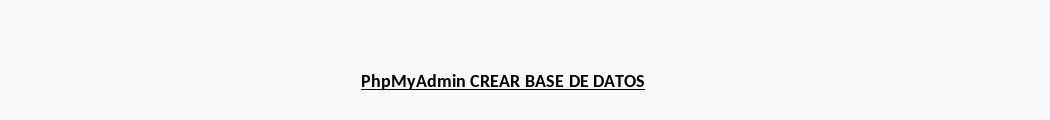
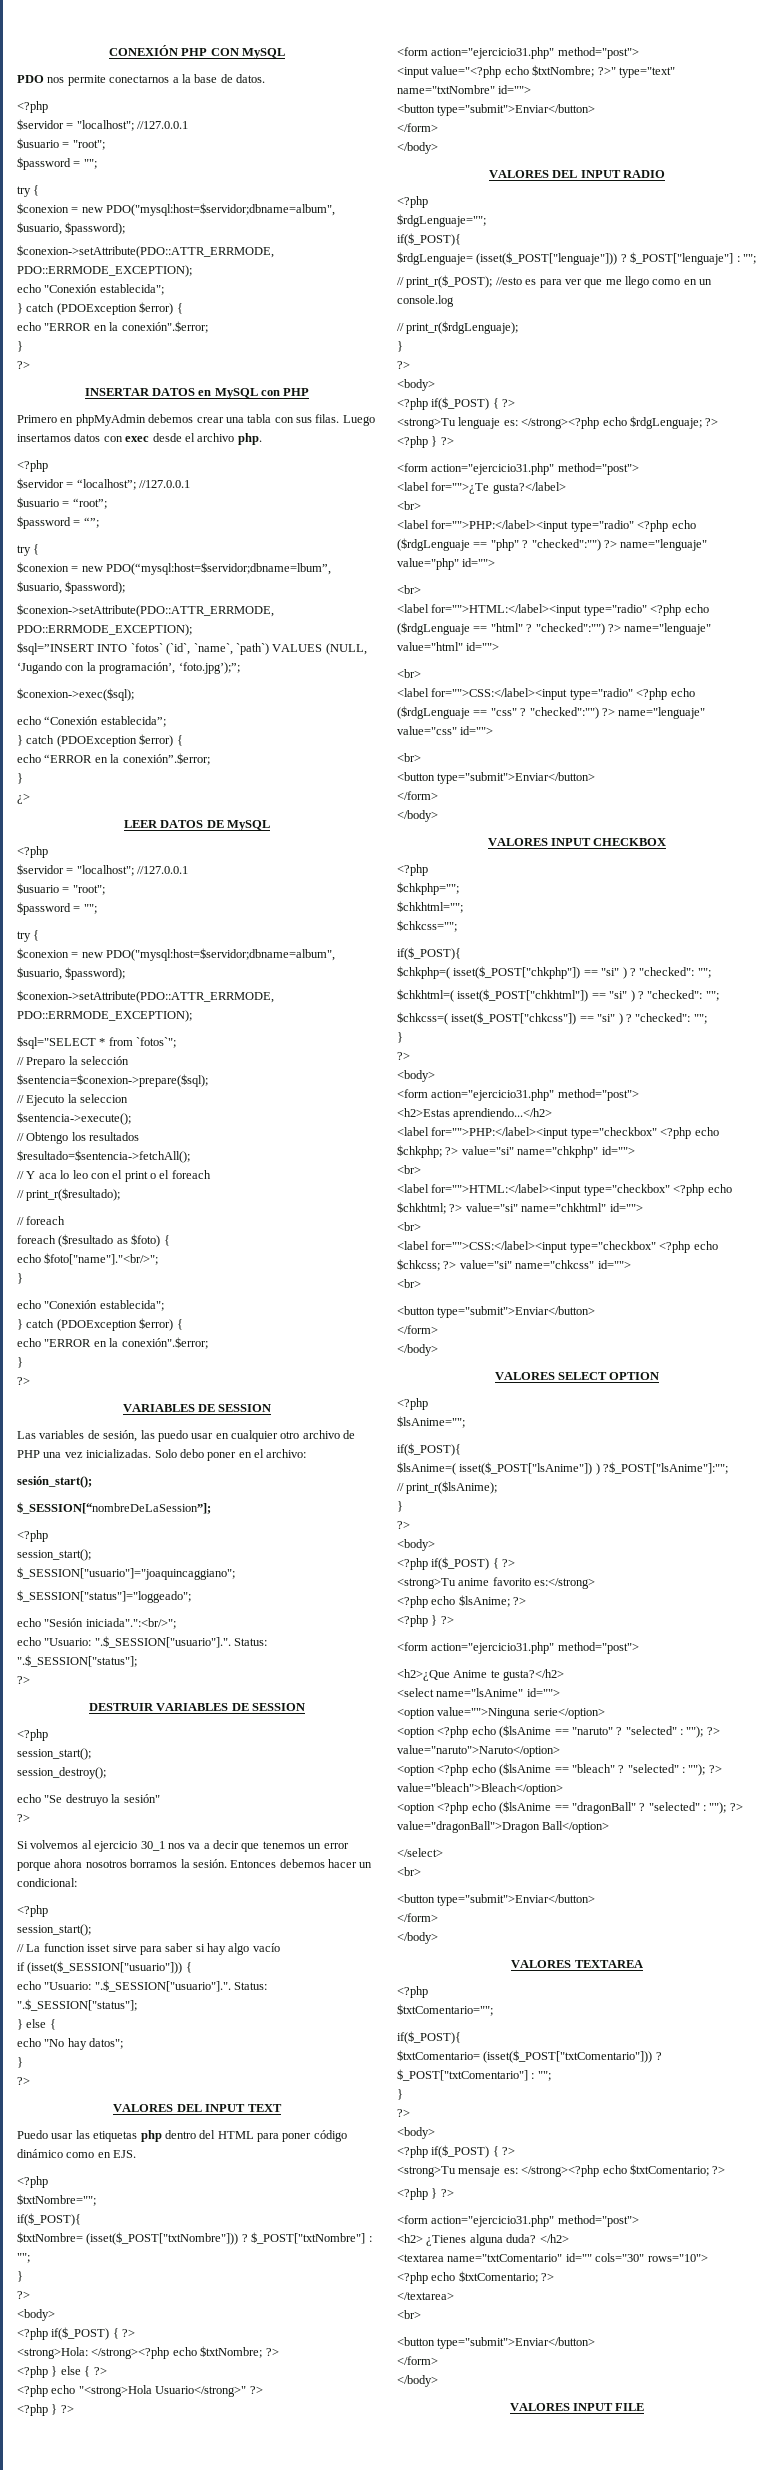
- PhpMyAdmin CREAR BASE DE DATOS
+ CONEXIÓN PHP CON MySQL
+ PDO nos permite conectarnos a la base de datos.
+ <?php
+ $servidor = "localhost"; //127.0.0.1
+ $usuario = "root";
+ $password = "";
+ try {
+ $conexion = new PDO("mysql:host=$servidor;dbname=album", $usuario, $password);
+ $conexion->setAttribute(PDO::ATTR_ERRMODE, PDO::ERRMODE_EXCEPTION);
+ echo "Conexión establecida";
+ } catch (PDOException $error) {
+ echo "ERROR en la conexión".$error;
+ }
+ ?>
+ INSERTAR DATOS en MySQL con PHP
+ Primero en phpMyAdmin debemos crear una tabla con sus filas. Luego insertamos datos con exec desde el archivo php.
+ <?php
+ $servidor = “localhost”; //127.0.0.1
+ $usuario = “root”;
+ $password = “”;
+ try {
+ $conexion = new PDO(“mysql:host=$servidor;dbname=lbum”, $usuario, $password);
+ $conexion->setAttribute(PDO::ATTR_ERRMODE, PDO::ERRMODE_EXCEPTION);
+ $sql=”INSERT INTO `fotos` (`id`, `name`, `path`) VALUES (NULL, ‘Jugando con la programación’, ‘foto.jpg’);”;
+ $conexion->exec($sql);
+ echo “Conexión establecida”;
+ } catch (PDOException $error) {
+ echo “ERROR en la conexión”.$error;
+ }
+ ¿>
+ LEER DATOS DE MySQL
+ <?php
+ $servidor = "localhost"; //127.0.0.1
+ $usuario = "root";
+ $password = "";
+ try {
+ $conexion = new PDO("mysql:host=$servidor;dbname=album", $usuario, $password);
+ $conexion->setAttribute(PDO::ATTR_ERRMODE, PDO::ERRMODE_EXCEPTION);
+ $sql="SELECT * from `fotos`";
+ // Preparo la selección
+ $sentencia=$conexion->prepare($sql);
+ // Ejecuto la seleccion
+ $sentencia->execute();
+ // Obtengo los resultados
+ $resultado=$sentencia->fetchAll();
+ // Y aca lo leo con el print o el foreach
+ // print_r($resultado);
+ // foreach
+ foreach ($resultado as $foto) {
+ echo $foto["name"]."<br/>";
+ }
+ echo "Conexión establecida";
+ } catch (PDOException $error) {
+ echo "ERROR en la conexión".$error;
+ }
+ ?>
+ VARIABLES DE SESSION
+ Las variables de sesión, las puedo usar en cualquier otro archivo de PHP una vez inicializadas. Solo debo poner en el archivo:
+ sesión_start();
+ $_SESSION[“nombreDeLaSession”];
+ <?php
+ session_start();
+ $_SESSION["usuario"]="joaquincaggiano";
+ $_SESSION["status"]="loggeado";
+ echo "Sesión iniciada".":<br/>";
+ echo "Usuario: ".$_SESSION["usuario"].". Status: ".$_SESSION["status"];
+ ?>
+ DESTRUIR VARIABLES DE SESSION
+ <?php
+ session_start();
+ session_destroy();
+ echo "Se destruyo la sesión"
+ ?>
+ Si volvemos al ejercicio 30_1 nos va a decir que tenemos un error porque ahora nosotros borramos la sesión. Entonces debemos hacer un condicional:
+ <?php
+ session_start();
+ // La function isset sirve para saber si hay algo vacío
+ if (isset($_SESSION["usuario"])) {
+ echo "Usuario: ".$_SESSION["usuario"].". Status: ".$_SESSION["status"];
+ } else {
+ echo "No hay datos";
+ }
+ ?>
+ VALORES DEL INPUT TEXT
+ Puedo usar las etiquetas php dentro del HTML para poner código dinámico como en EJS.
+ <?php
+ $txtNombre="";
+ if($_POST){
+ $txtNombre= (isset($_POST["txtNombre"])) ? $_POST["txtNombre"] : "";
+ }
+ ?>
+ <body>
+ <?php if($_POST) { ?>
+ <strong>Hola: </strong><?php echo $txtNombre; ?>
+ <?php } else { ?>
+ <?php echo "<strong>Hola Usuario</strong>" ?>
+ <?php } ?>
+ <form action="ejercicio31.php" method="post">
+ <input value="<?php echo $txtNombre; ?>" type="text" name="txtNombre" id="">
+ <button type="submit">Enviar</button>
+ </form>
+ </body>
+ VALORES DEL INPUT RADIO
+ <?php
+ $rdgLenguaje="";
+ if($_POST){
+ $rdgLenguaje= (isset($_POST["lenguaje"])) ? $_POST["lenguaje"] : "";
+ // print_r($_POST); //esto es para ver que me llego como en un console.log
+ // print_r($rdgLenguaje);
+ }
+ ?>
+ <body>
+ <?php if($_POST) { ?>
+ <strong>Tu lenguaje es: </strong><?php echo $rdgLenguaje; ?>
+ <?php } ?>
+ <form action="ejercicio31.php" method="post">
+ <label for="">¿Te gusta?</label>
+ <br>
+ <label for="">PHP:</label><input type="radio" <?php echo ($rdgLenguaje == "php" ? "checked":"") ?> name="lenguaje" value="php" id="">
+ <br>
+ <label for="">HTML:</label><input type="radio" <?php echo ($rdgLenguaje == "html" ? "checked":"") ?> name="lenguaje" value="html" id="">
+ <br>
+ <label for="">CSS:</label><input type="radio" <?php echo ($rdgLenguaje == "css" ? "checked":"") ?> name="lenguaje" value="css" id="">
+ <br>
+ <button type="submit">Enviar</button>
+ </form>
+ </body>
+ VALORES INPUT CHECKBOX
+ <?php
+ $chkphp="";
+ $chkhtml="";
+ $chkcss="";
+ if($_POST){
+ $chkphp=( isset($_POST["chkphp"]) == "si" ) ? "checked": "";
+ $chkhtml=( isset($_POST["chkhtml"]) == "si" ) ? "checked": "";
+ $chkcss=( isset($_POST["chkcss"]) == "si" ) ? "checked": "";
+ }
+ ?>
+ <body>
+ <form action="ejercicio31.php" method="post">
+ <h2>Estas aprendiendo...</h2>
+ <label for="">PHP:</label><input type="checkbox" <?php echo $chkphp; ?> value="si" name="chkphp" id="">
+ <br>
+ <label for="">HTML:</label><input type="checkbox" <?php echo $chkhtml; ?> value="si" name="chkhtml" id="">
+ <br>
+ <label for="">CSS:</label><input type="checkbox" <?php echo $chkcss; ?> value="si" name="chkcss" id="">
+ <br>
+ <button type="submit">Enviar</button>
+ </form>
+ </body>
+ VALORES SELECT OPTION
+ <?php
+ $lsAnime="";
+ if($_POST){
+ $lsAnime=( isset($_POST["lsAnime"]) ) ?$_POST["lsAnime"]:"";
+ // print_r($lsAnime);
+ }
+ ?>
+ <body>
+ <?php if($_POST) { ?>
+ <strong>Tu anime favorito es:</strong>
+ <?php echo $lsAnime; ?>
+ <?php } ?>
+ <form action="ejercicio31.php" method="post">
+ <h2>¿Que Anime te gusta?</h2>
+ <select name="lsAnime" id="">
+ <option value="">Ninguna serie</option>
+ <option <?php echo ($lsAnime == "naruto" ? "selected" : ""); ?> value="naruto">Naruto</option>
+ <option <?php echo ($lsAnime == "bleach" ? "selected" : ""); ?> value="bleach">Bleach</option>
+ <option <?php echo ($lsAnime == "dragonBall" ? "selected" : ""); ?> value="dragonBall">Dragon Ball</option>
+ </select>
+ <br>
+ <button type="submit">Enviar</button>
+ </form>
+ </body>
+ VALORES TEXTAREA
+ <?php
+ $txtComentario="";
+ if($_POST){
+ $txtComentario= (isset($_POST["txtComentario"])) ? $_POST["txtComentario"] : "";
+ }
+ ?>
+ <body>
+ <?php if($_POST) { ?>
+ <strong>Tu mensaje es: </strong><?php echo $txtComentario; ?>
+ <?php } ?>
+ <form action="ejercicio31.php" method="post">
+ <h2> ¿Tienes alguna duda? </h2>
+ <textarea name="txtComentario" id="" cols="30" rows="10">
+ <?php echo $txtComentario; ?>
+ </textarea>
+ <br>
+ <button type="submit">Enviar</button>
+ </form>
+ </body>
+ VALORES INPUT FILE

